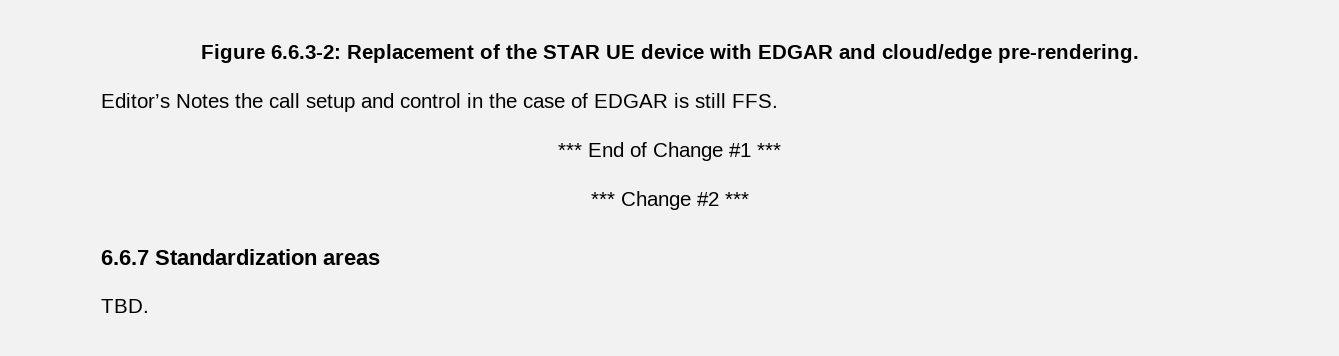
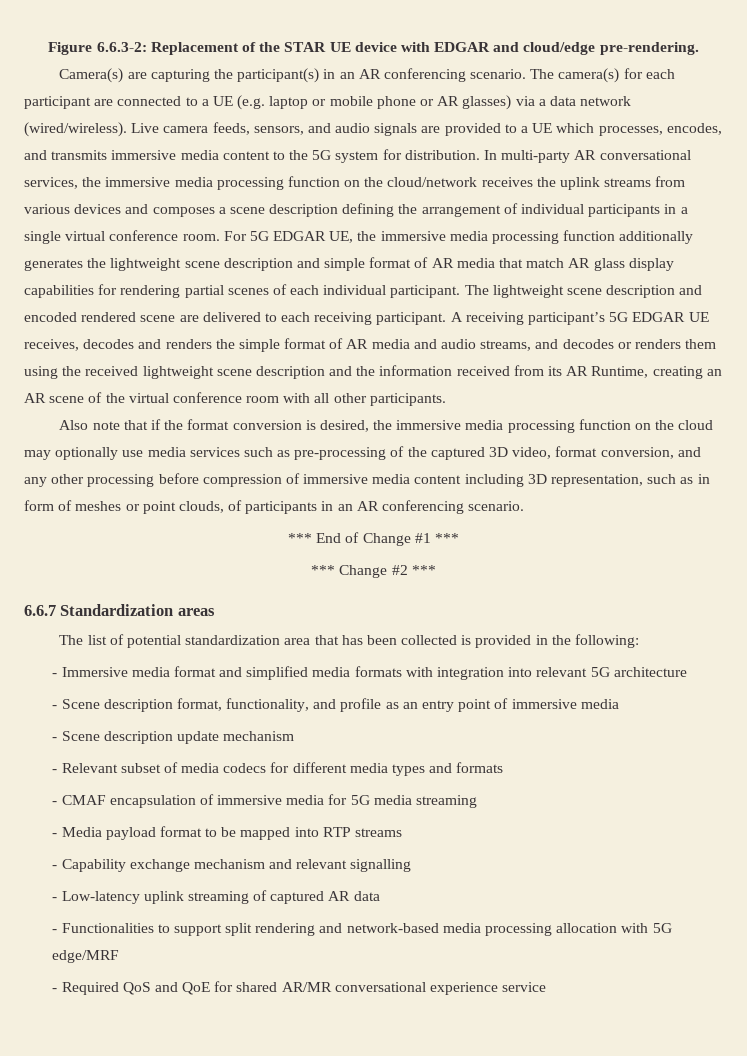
- Editor’s Notes the call setup and control in the case of EDGAR is still FFS.
+ Camera(s) are capturing the participant(s) in an AR conferencing scenario. The camera(s) for each participant are connected to a UE (e.g. laptop or mobile phone or AR glasses) via a data network (wired/wireless). Live camera feeds, sensors, and audio signals are provided to a UE which processes, encodes, and transmits immersive media content to the 5G system for distribution. In multi-party AR conversational services, the immersive media processing function on the cloud/network receives the uplink streams from various devices and composes a scene description defining the arrangement of individual participants in a single virtual conference room. For 5G EDGAR UE, the immersive media processing function additionally generates the lightweight scene description and simple format of AR media that match AR glass display capabilities for rendering partial scenes of each individual participant. The lightweight scene description and encoded rendered scene are delivered to each receiving participant. A receiving participant’s 5G EDGAR UE receives, decodes and renders the simple format of AR media and audio streams, and decodes or renders them using the received lightweight scene description and the information received from its AR Runtime, creating an AR scene of the virtual conference room with all other participants.
+ Also note that if the format conversion is desired, the immersive media processing function on the cloud may optionally use media services such as pre-processing of the captured 3D video, format conversion, and any other processing before compression of immersive media content including 3D representation, such as in form of meshes or point clouds, of participants in an AR conferencing scenario.
- TBD.
+ The list of potential standardization area that has been collected is provided in the following:
+ - Immersive media format and simplified media formats with integration into relevant 5G architecture
+ - Scene description format, functionality, and profile as an entry point of immersive media
+ - Scene description update mechanism
+ - Relevant subset of media codecs for different media types and formats
+ - CMAF encapsulation of immersive media for 5G media streaming
+ - Media payload format to be mapped into RTP streams
+ - Capability exchange mechanism and relevant signalling
+ - Low-latency uplink streaming of captured AR data
+ - Functionalities to support split rendering and network-based media processing allocation with 5G edge/MRF
+ - Required QoS and QoE for shared AR/MR conversational experience service

